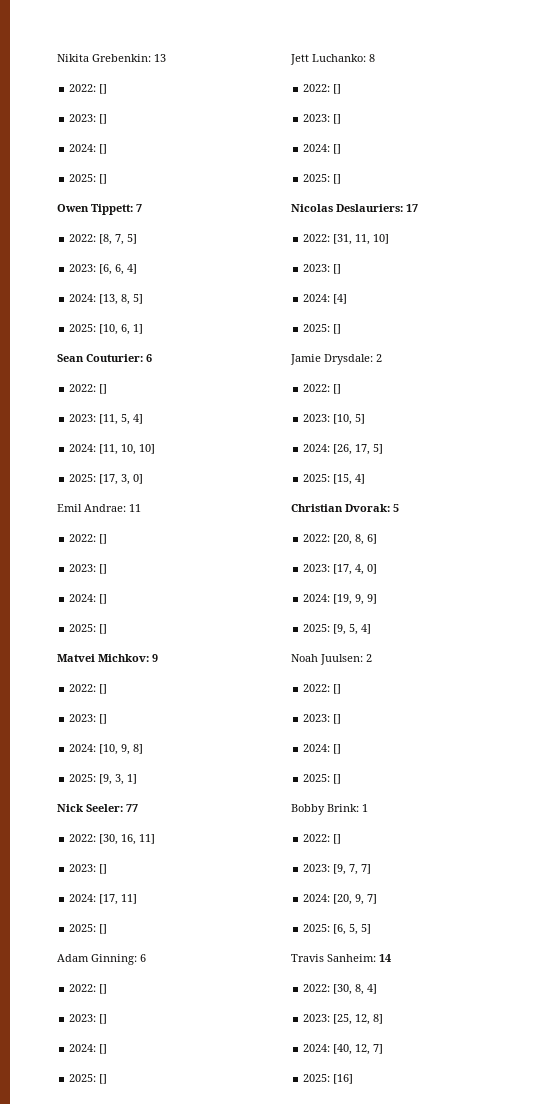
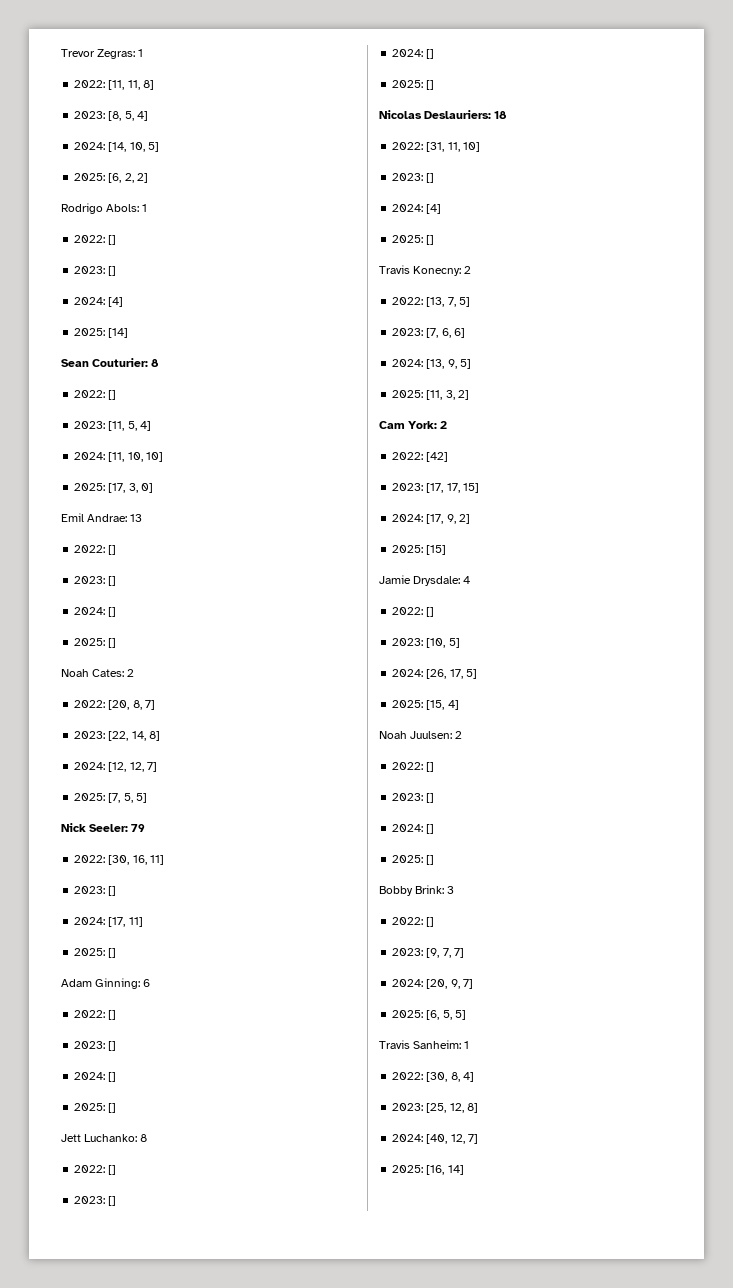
- Nikita Grebenkin: 13
+ Trevor Zegras: 1
+ 2022: [11, 11, 8]
+ 2023: [8, 5, 4]
+ 2024: [14, 10, 5]
+ 2025: [6, 2, 2]
+ Rodrigo Abols: 1
  2022: []
  2023: []
- 2024: []
- 2025: []
- Owen Tippett: 7
- 2022: [8, 7, 5]
- 2023: [6, 6, 4]
- 2024: [13, 8, 5]
- 2025: [10, 6, 1]
+ 2024: [4]
+ 2025: [14]
- Sean Couturier: 6
+ Sean Couturier: 8
- Emil Andrae: 11
+ Emil Andrae: 13
  2022: []
  2023: []
  2024: []
  2025: []
- Matvei Michkov: 9
- 2022: []
- 2023: []
- 2024: [10, 9, 8]
- 2025: [9, 3, 1]
+ Noah Cates: 2
+ 2022: [20, 8, 7]
+ 2023: [22, 14, 8]
+ 2024: [12, 12, 7]
+ 2025: [7, 5, 5]
- Nick Seeler: 77
+ Nick Seeler: 79
- Nicolas Deslauriers: 17
+ Nicolas Deslauriers: 18
+ Travis Konecny: 2
+ 2022: [13, 7, 5]
+ 2023: [7, 6, 6]
+ 2024: [13, 9, 5]
+ 2025: [11, 3, 2]
+ Cam York: 2
+ 2022: [42]
+ 2023: [17, 17, 15]
+ 2024: [17, 9, 2]
+ 2025: [15]
- Jamie Drysdale: 2
+ Jamie Drysdale: 4
- Christian Dvorak: 5
- 2022: [20, 8, 6]
- 2023: [17, 4, 0]
- 2024: [19, 9, 9]
- 2025: [9, 5, 4]
- Bobby Brink: 1
+ Bobby Brink: 3
- Travis Sanheim: 14
+ Travis Sanheim: 1
- 2025: [16]
+ 2025: [16, 14]

